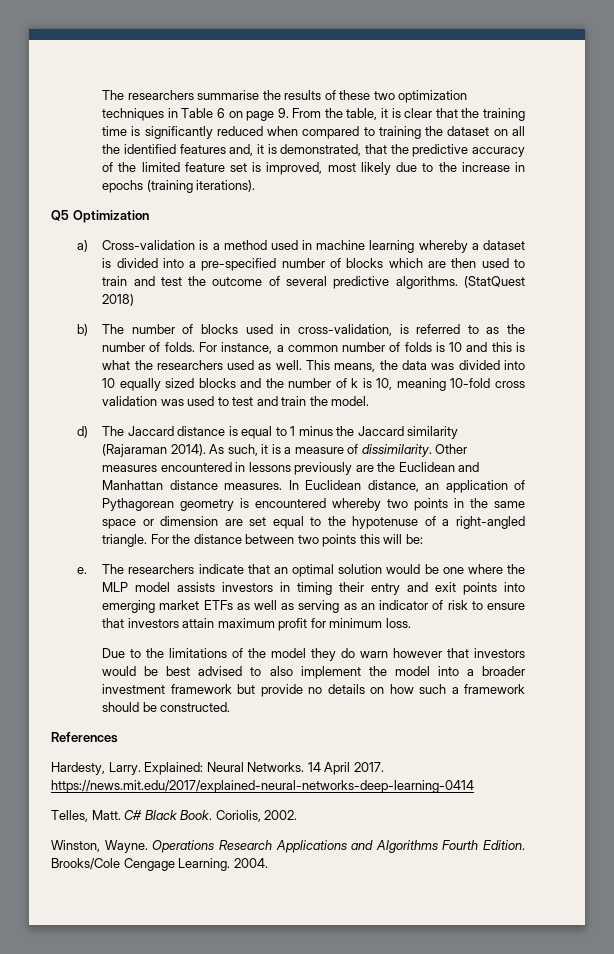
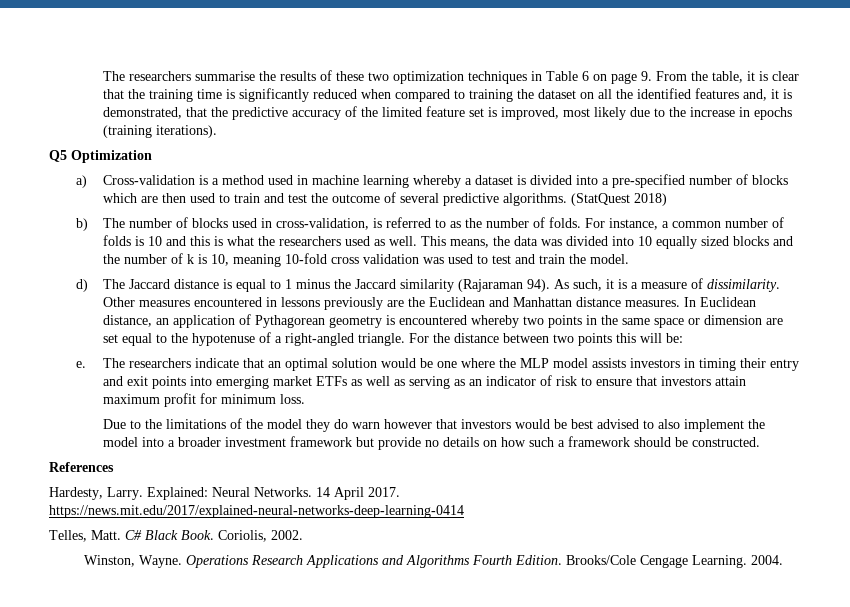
- d) The Jaccard distance is equal to 1 minus the Jaccard similarity (Rajaraman 2014).
+ d) The Jaccard distance is equal to 1 minus the Jaccard similarity (Rajaraman 94).

